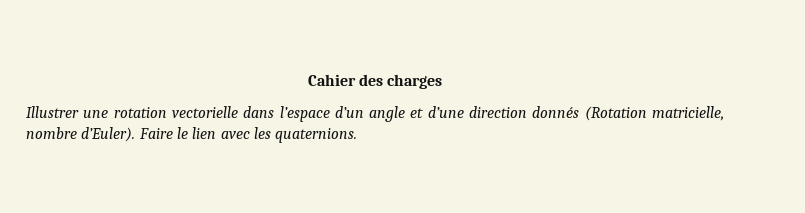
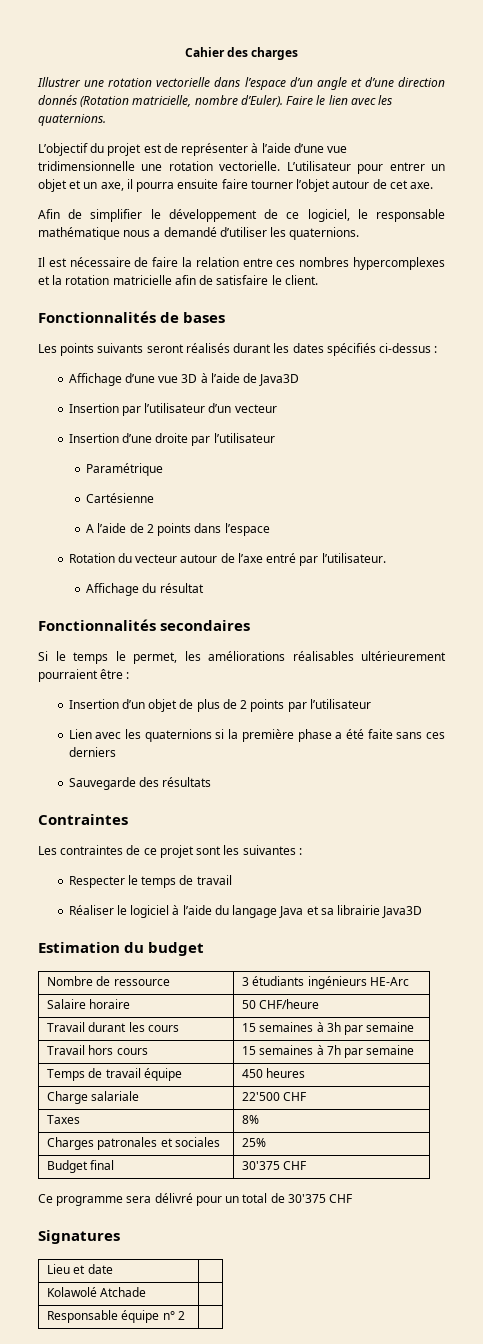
+ L’objectif du projet est de représenter à l’aide d’une vue tridimensionnelle une rotation vectorielle. L’utilisateur pour entrer un objet et un axe, il pourra ensuite faire tourner l’objet autour de cet axe.
+ Afin de simplifier le développement de ce logiciel, le responsable mathématique nous a demandé d’utiliser les quaternions.
+ Il est nécessaire de faire la relation entre ces nombres hypercomplexes et la rotation matricielle afin de satisfaire le client.
+ Fonctionnalités de bases
+ Les points suivants seront réalisés durant les dates spécifiés ci-dessus :
+ Affichage d’une vue 3D à l’aide de Java3D
+ Insertion par l’utilisateur d’un vecteur
+ Insertion d’une droite par l’utilisateur
+ Paramétrique
+ Cartésienne
+ A l’aide de 2 points dans l’espace
+ Rotation du vecteur autour de l’axe entré par l’utilisateur.
+ Affichage du résultat
+ Fonctionnalités secondaires
+ Si le temps le permet, les améliorations réalisables ultérieurement pourraient être :
+ Insertion d’un objet de plus de 2 points par l’utilisateur
+ Lien avec les quaternions si la première phase a été faite sans ces derniers
+ Sauvegarde des résultats
+ Contraintes
+ Les contraintes de ce projet sont les suivantes :
+ Respecter le temps de travail
+ Réaliser le logiciel à l’aide du langage Java et sa librairie Java3D
+ Estimation du budget
+ Nombre de ressource | 3 étudiants ingénieurs HE-Arc
+ Salaire horaire | 50 CHF/heure
+ Travail durant les cours | 15 semaines à 3h par semaine
+ Travail hors cours | 15 semaines à 7h par semaine
+ Temps de travail équipe | 450 heures
+ Charge salariale | 22'500 CHF
+ Taxes | 8%
+ Charges patronales et sociales | 25%
+ Budget final | 30'375 CHF
+ Ce programme sera délivré pour un total de 30'375 CHF
+ Signatures
+ Lieu et date |
+ Kolawolé Atchade |
+ Responsable équipe n° 2 |

